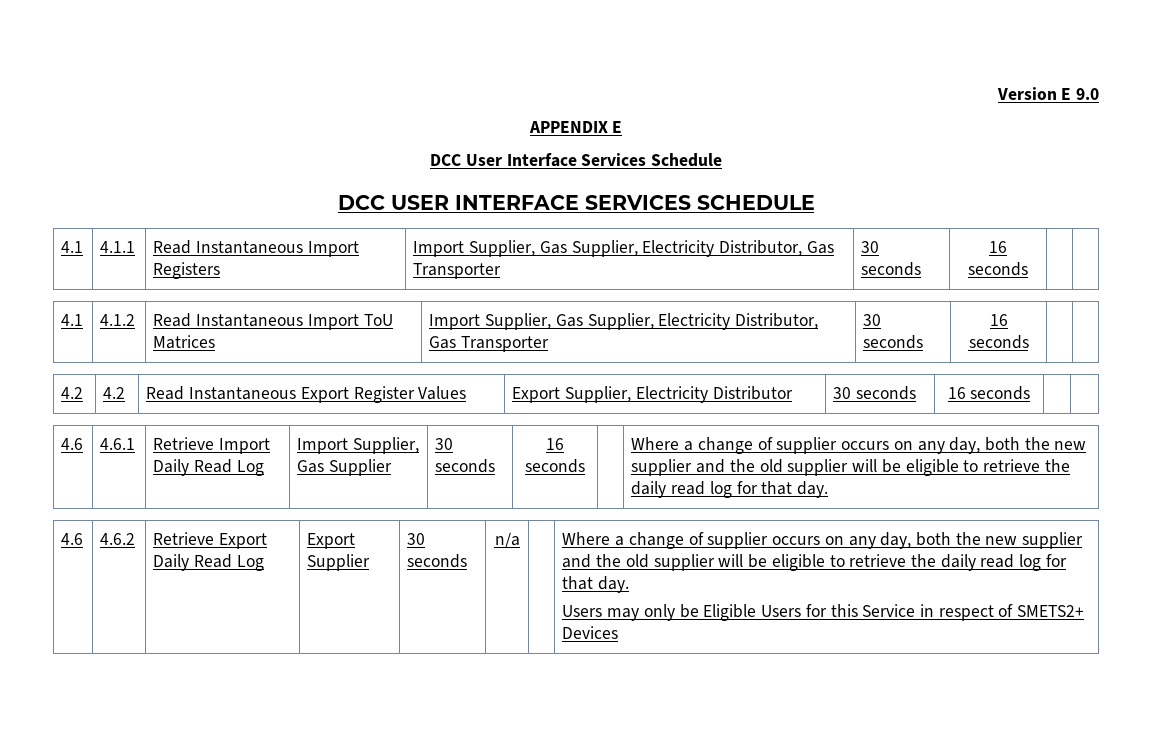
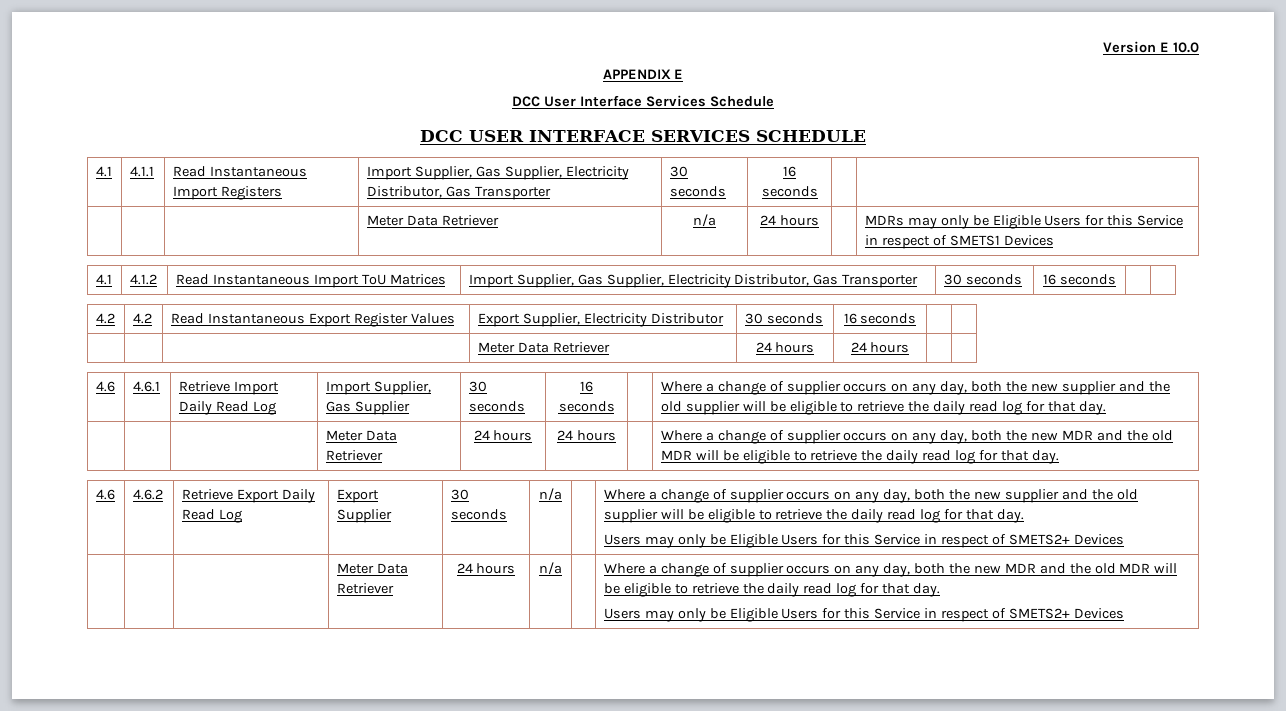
- Version E 9.0
+ Version E 10.0
+ | | | Meter Data Retriever | n/a | 24 hours | | MDRs may only be Eligible Users for this Service in respect of SMETS1 Devices
  4.2 | 4.2 | Read Instantaneous Export Register Values | Export Supplier, Electricity Distributor | 30 seconds | 16 seconds | |
+ | | | Meter Data Retriever | 24 hours | 24 hours | |
+ | | | Meter Data Retriever | 24 hours | 24 hours | | Where a change of supplier occurs on any day, both the new MDR and the old MDR will be eligible to retrieve the daily read log for that day.
+ Meter Data Retriever | 24 hours | n/a | | Where a change of supplier occurs on any day, both the new MDR and the old MDR will be eligible to retrieve the daily read log for that day.
+ Users may only be Eligible Users for this Service in respect of SMETS2+ Devices

